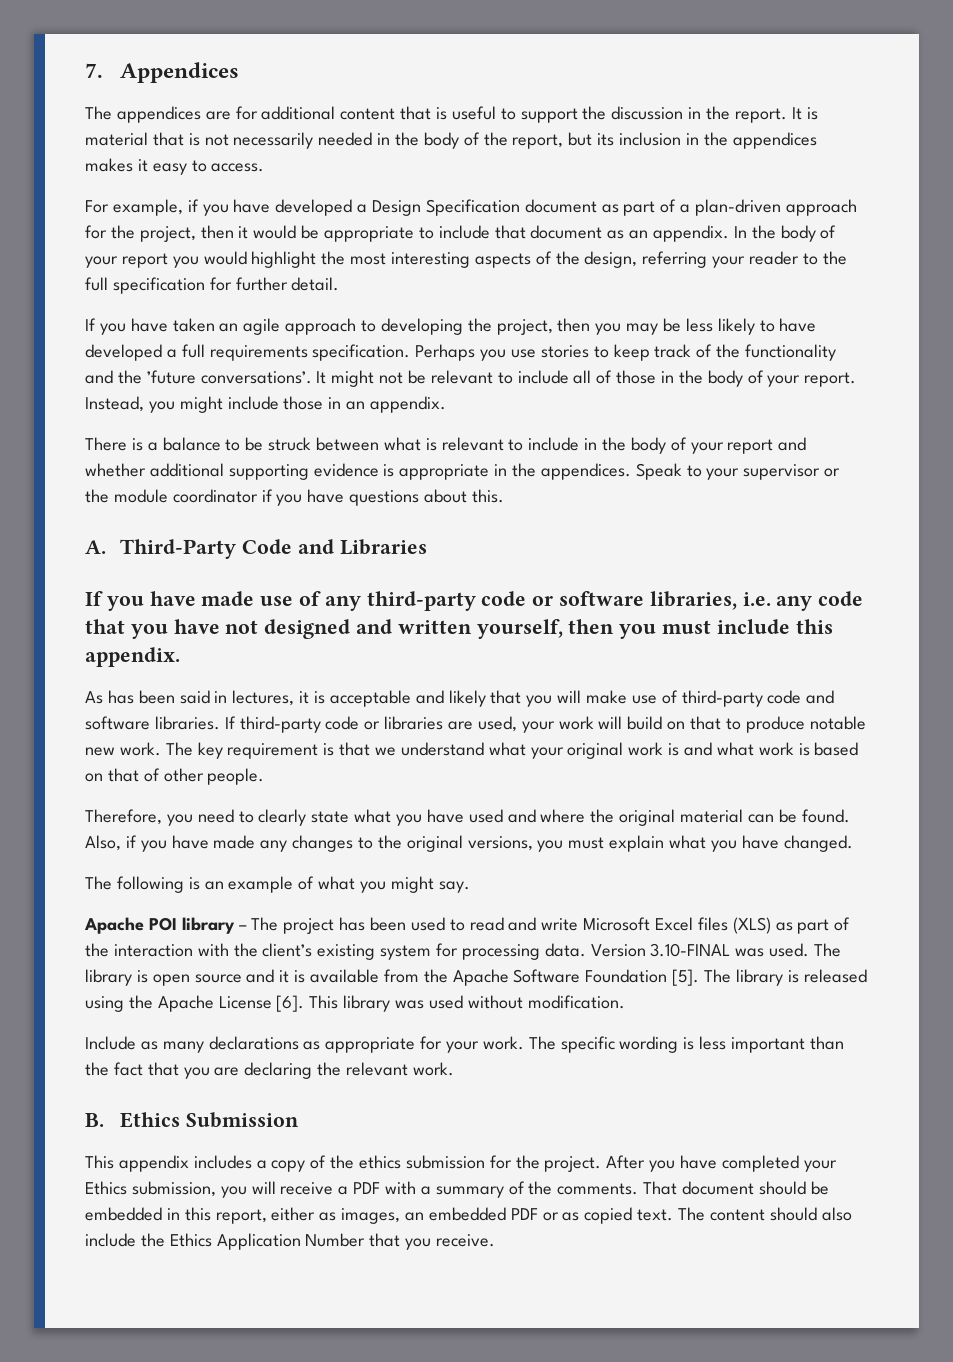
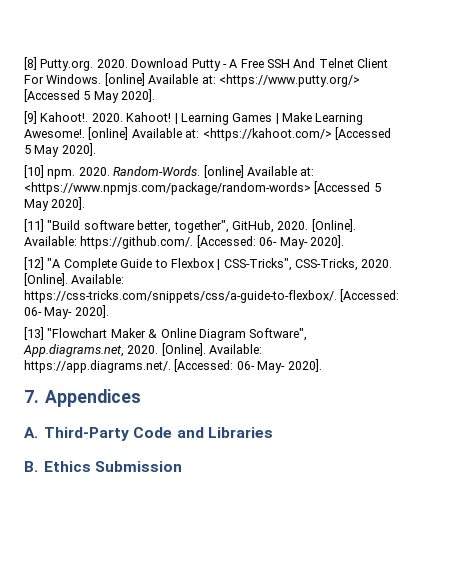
+ [8] Putty.org. 2020. Download Putty - A Free SSH And Telnet Client For Windows. [online] Available at: <https://www.putty.org/> [Accessed 5 May 2020].
+ [9] Kahoot!. 2020. Kahoot! | Learning Games | Make Learning Awesome!. [online] Available at: <https://kahoot.com/> [Accessed 5 May 2020].
+ [10] npm. 2020. Random-Words. [online] Available at: <https://www.npmjs.com/package/random-words> [Accessed 5 May 2020].
+ [11] "Build software better, together", GitHub, 2020. [Online]. Available: https://github.com/. [Accessed: 06- May- 2020].
+ [12] "A Complete Guide to Flexbox | CSS-Tricks", CSS-Tricks, 2020. [Online]. Available: https://css-tricks.com/snippets/css/a-guide-to-flexbox/. [Accessed: 06- May- 2020].
+ [13] "Flowchart Maker & Online Diagram Software", App.diagrams.net, 2020. [Online]. Available: https://app.diagrams.net/. [Accessed: 06- May- 2020].
  7. Appendices
- The appendices are for additional content that is useful to support the discussion in the report. It is material that is not necessarily needed in the body of the report, but its inclusion in the appendices makes it easy to access.
- For example, if you have developed a Design Specification document as part of a plan-driven approach for the project, then it would be appropriate to include that document as an appendix. In the body of your report you would highlight the most interesting aspects of the design, referring your reader to the full specification for further detail.
- If you have taken an agile approach to developing the project, then you may be less likely to have developed a full requirements specification. Perhaps you use stories to keep track of the functionality and the ’future conversations’. It might not be relevant to include all of those in the body of your report. Instead, you might include those in an appendix.
- There is a balance to be struck between what is relevant to include in the body of your report and whether additional supporting evidence is appropriate in the appendices. Speak to your supervisor or the module coordinator if you have questions about this.
- If you have made use of any third-party code or software libraries, i.e. any code that you have not designed and written yourself, then you must include this appendix.
- As has been said in lectures, it is acceptable and likely that you will make use of third-party code and software libraries. If third-party code or libraries are used, your work will build on that to produce notable new work. The key requirement is that we understand what your original work is and what work is based on that of other people.
- Therefore, you need to clearly state what you have used and where the original material can be found. Also, if you have made any changes to the original versions, you must explain what you have changed.
- The following is an example of what you might say.
- Apache POI library – The project has been used to read and write Microsoft Excel files (XLS) as part of the interaction with the client’s existing system for processing data. Version 3.10-FINAL was used. The library is open source and it is available from the Apache Software Foundation [5]. The library is released using the Apache License [6]. This library was used without modification.
- Include as many declarations as appropriate for your work. The specific wording is less important than the fact that you are declaring the relevant work.
  B. Ethics Submission
- This appendix includes a copy of the ethics submission for the project. After you have completed your Ethics submission, you will receive a PDF with a summary of the comments. That document should be embedded in this report, either as images, an embedded PDF or as copied text. The content should also include the Ethics Application Number that you receive.

